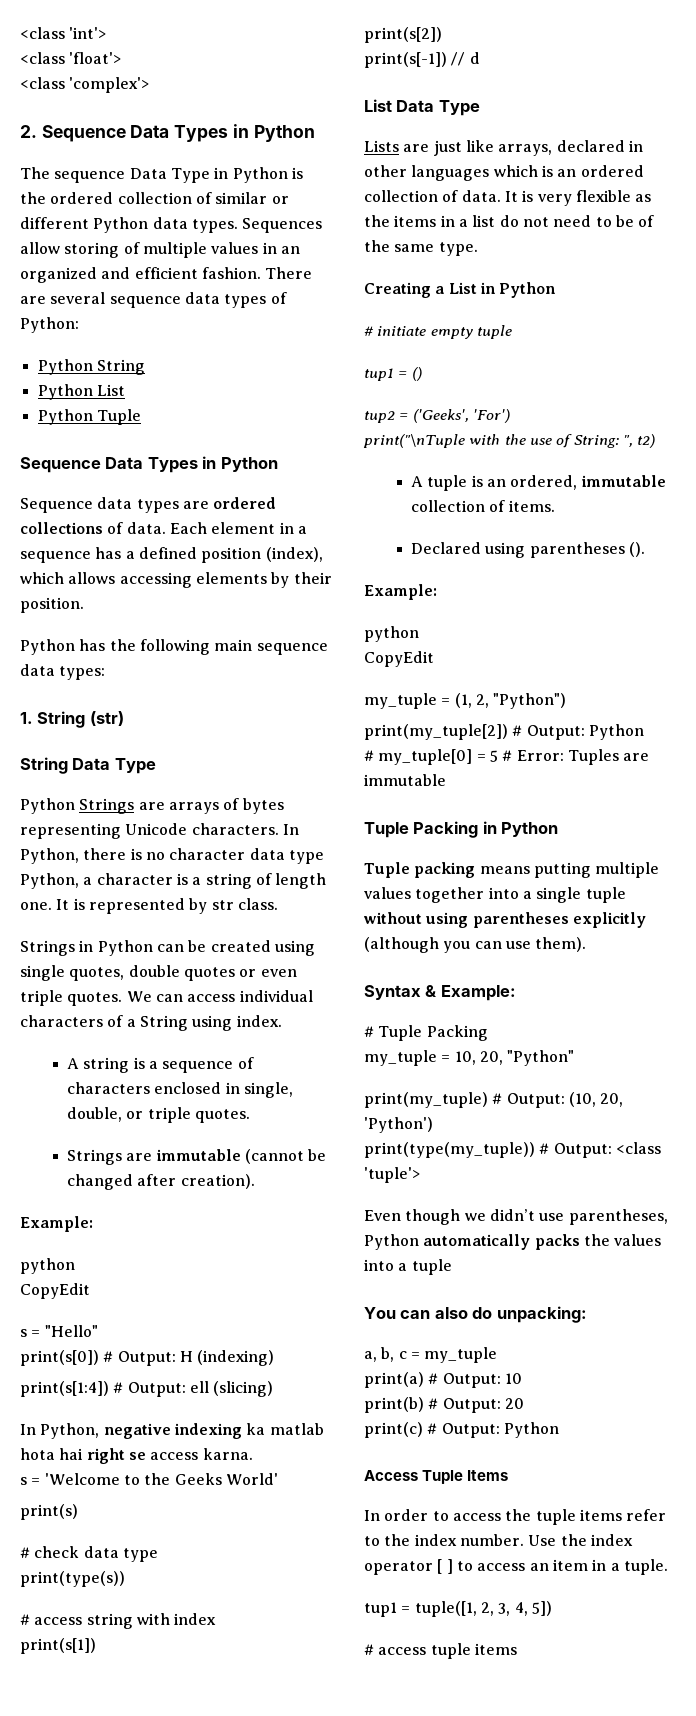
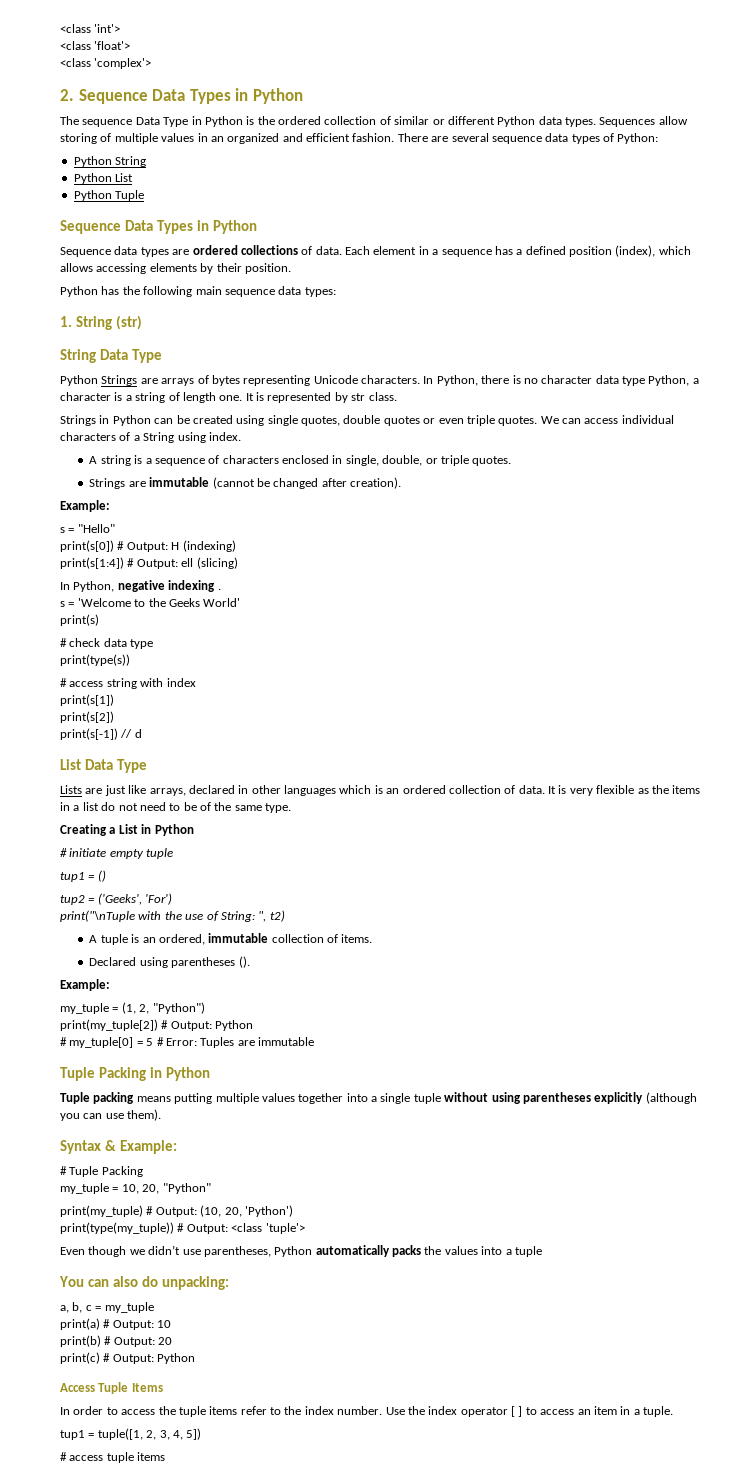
  Strings are immutable (cannot be changed after creation).
  Example:
- python
- CopyEdit
- In Python, negative indexing ka matlab hota hai right se access karna.
+ In Python, negative indexing .
  Declared using parentheses ().
  Example:
- python
- CopyEdit

